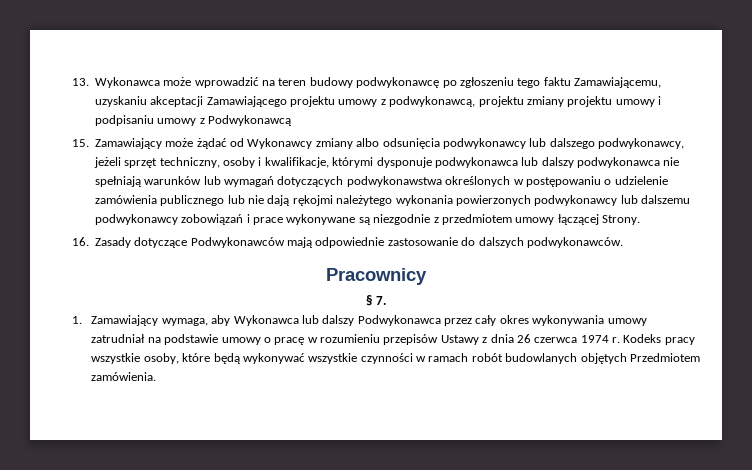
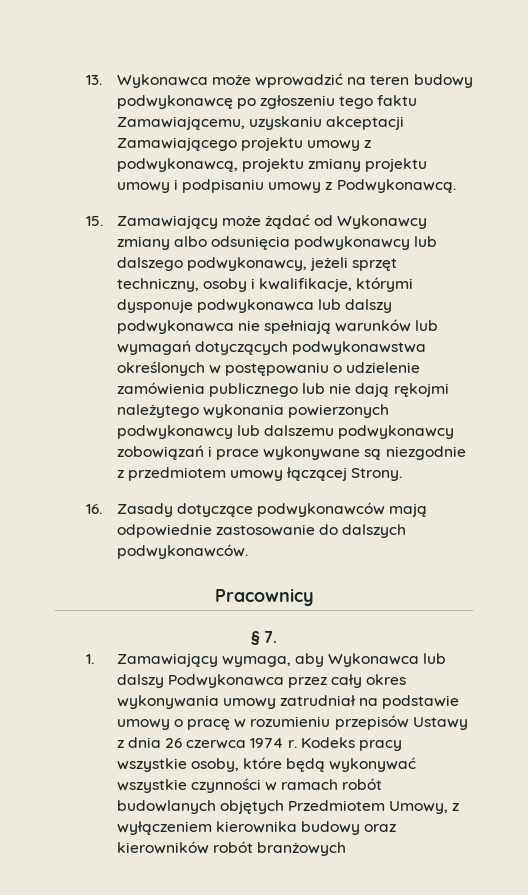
- 13. Wykonawca może wprowadzić na teren budowy podwykonawcę po zgłoszeniu tego faktu Zamawiającemu, uzyskaniu akceptacji Zamawiającego projektu umowy z podwykonawcą, projektu zmiany projektu umowy i podpisaniu umowy z Podwykonawcą
+ 13. Wykonawca może wprowadzić na teren budowy podwykonawcę po zgłoszeniu tego faktu Zamawiającemu, uzyskaniu akceptacji Zamawiającego projektu umowy z podwykonawcą, projektu zmiany projektu umowy i podpisaniu umowy z Podwykonawcą.
- 16. Zasady dotyczące Podwykonawców mają odpowiednie zastosowanie do dalszych podwykonawców.
+ 16. Zasady dotyczące podwykonawców mają odpowiednie zastosowanie do dalszych podwykonawców.
- Kodeks pracy wszystkie osoby, które będą wykonywać wszystkie czynności w ramach robót budowlanych objętych Przedmiotem zamówienia.
+ Kodeks pracy wszystkie osoby, które będą wykonywać wszystkie czynności w ramach robót budowlanych objętych Przedmiotem Umowy, z wyłączeniem kierownika budowy oraz kierowników robót branżowych

